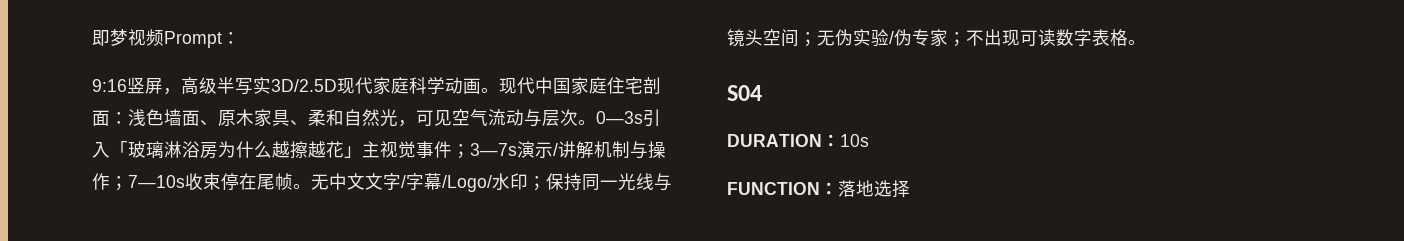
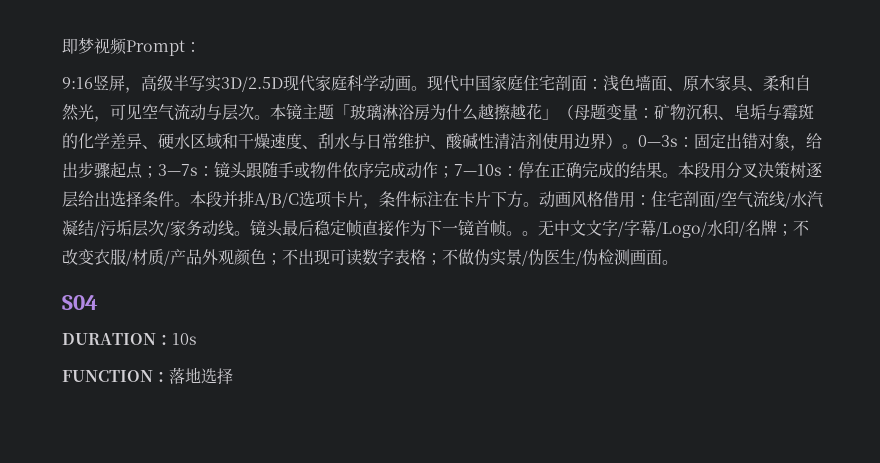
- 0—3s引入「玻璃淋浴房为什么越擦越花」主视觉事件；3—7s演示/讲解机制与操作；7—10s收束停在尾帧。
+ 本镜主题「玻璃淋浴房为什么越擦越花」（母题变量：矿物沉积、皂垢与霉斑的化学差异、硬水区域和干燥速度、刮水与日常维护、酸碱性清洁剂使用边界）。0—3s：固定出错对象，给出步骤起点；3—7s：镜头跟随手或物件依序完成动作；7—10s：停在正确完成的结果。本段用分叉决策树逐层给出选择条件。本段并排A/B/C选项卡片，条件标注在卡片下方。动画风格借用：住宅剖面/空气流线/水汽凝结/污垢层次/家务动线。镜头最后稳定帧直接作为下一镜首帧。。
- 无中文文字/字幕/Logo/水印；保持同一光线与镜头空间；无伪实验/伪专家；不出现可读数字表格。
+ 无中文文字/字幕/Logo/水印/名牌；不改变衣服/材质/产品外观颜色；不出现可读数字表格；不做伪实景/伪医生/伪检测画面。

